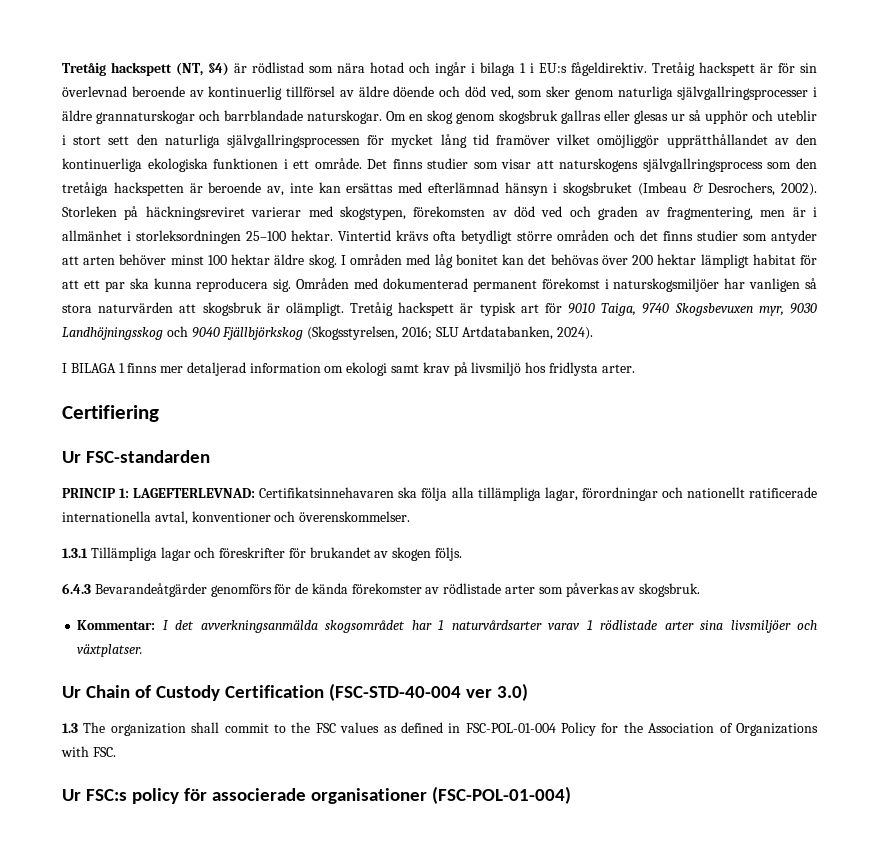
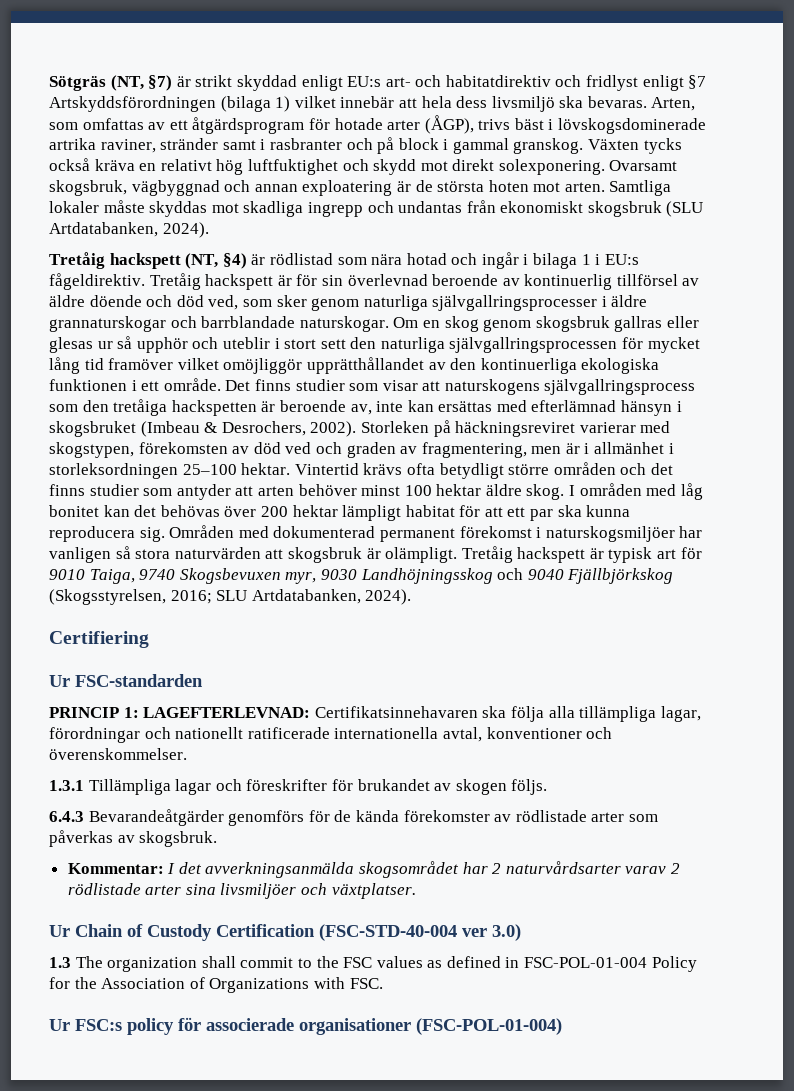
+ Sötgräs (NT, §7) är strikt skyddad enligt EU:s art- och habitatdirektiv och fridlyst enligt §7 Artskyddsförordningen (bilaga 1) vilket innebär att hela dess livsmiljö ska bevaras. Arten, som omfattas av ett åtgärdsprogram för hotade arter (ÅGP), trivs bäst i lövskogsdominerade artrika raviner, stränder samt i rasbranter och på block i gammal granskog. Växten tycks också kräva en relativt hög luftfuktighet och skydd mot direkt solexponering. Ovarsamt skogsbruk, vägbyggnad och annan exploatering är de största hoten mot arten. Samtliga lokaler måste skyddas mot skadliga ingrepp och undantas från ekonomiskt skogsbruk (SLU Artdatabanken, 2024).
- I BILAGA 1 finns mer detaljerad information om ekologi samt krav på livsmiljö hos fridlysta arter.
- Kommentar: I det avverkningsanmälda skogsområdet har 1 naturvårdsarter varav 1 rödlistade arter sina livsmiljöer och växtplatser.
+ Kommentar: I det avverkningsanmälda skogsområdet har 2 naturvårdsarter varav 2 rödlistade arter sina livsmiljöer och växtplatser.

